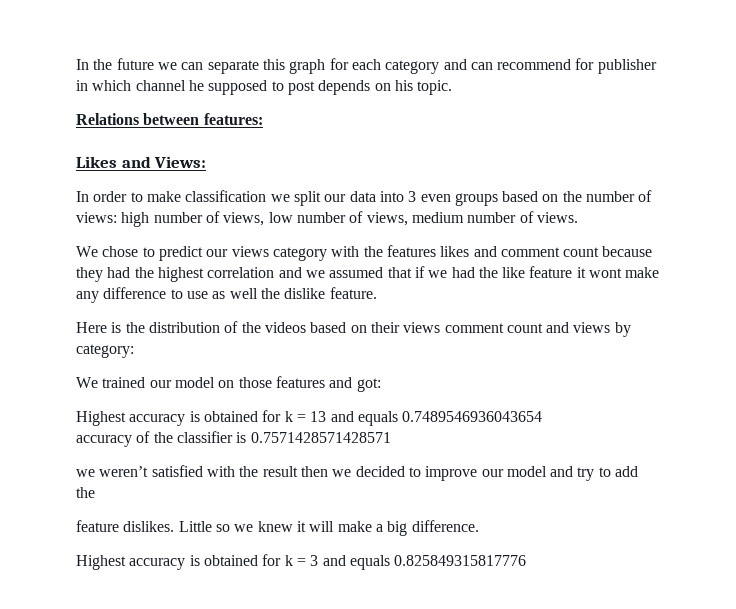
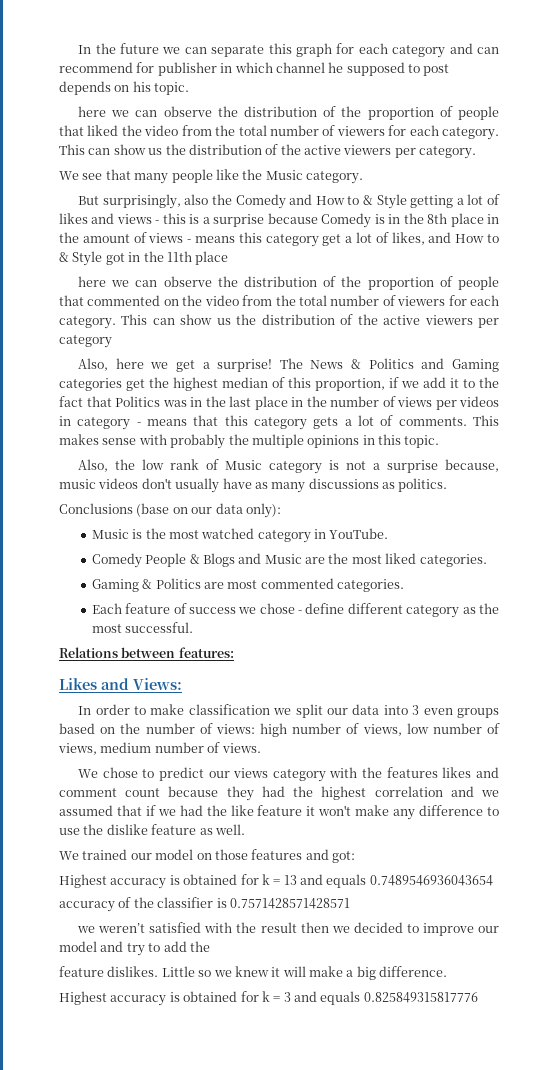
+ here we can observe the distribution of the proportion of people that liked the video from the total number of viewers for each category. This can show us the distribution of the active viewers per category.
+ We see that many people like the Music category.
+ But surprisingly, also the Comedy and How to & Style getting a lot of likes and views - this is a surprise because Comedy is in the 8th place in the amount of views - means this category get a lot of likes, and How to & Style got in the 11th place
+ here we can observe the distribution of the proportion of people that commented on the video from the total number of viewers for each category. This can show us the distribution of the active viewers per category
+ Also, here we get a surprise! The News & Politics and Gaming categories get the highest median of this proportion, if we add it to the fact that Politics was in the last place in the number of views per videos in category - means that this category gets a lot of comments. This makes sense with probably the multiple opinions in this topic.
+ Also, the low rank of Music category is not a surprise because, music videos don't usually have as many discussions as politics.
+ Conclusions (base on our data only):
+ Music is the most watched category in YouTube.
+ Comedy People & Blogs and Music are the most liked categories.
+ Gaming & Politics are most commented categories.
+ Each feature of success we chose - define different category as the most successful.
- We chose to predict our views category with the features likes and comment count because they had the highest correlation and we assumed that if we had the like feature it wont make any difference to use as well the dislike feature.
- Here is the distribution of the videos based on their views comment count and views by category:
+ We chose to predict our views category with the features likes and comment count because they had the highest correlation and we assumed that if we had the like feature it won't make any difference to use the dislike feature as well.

